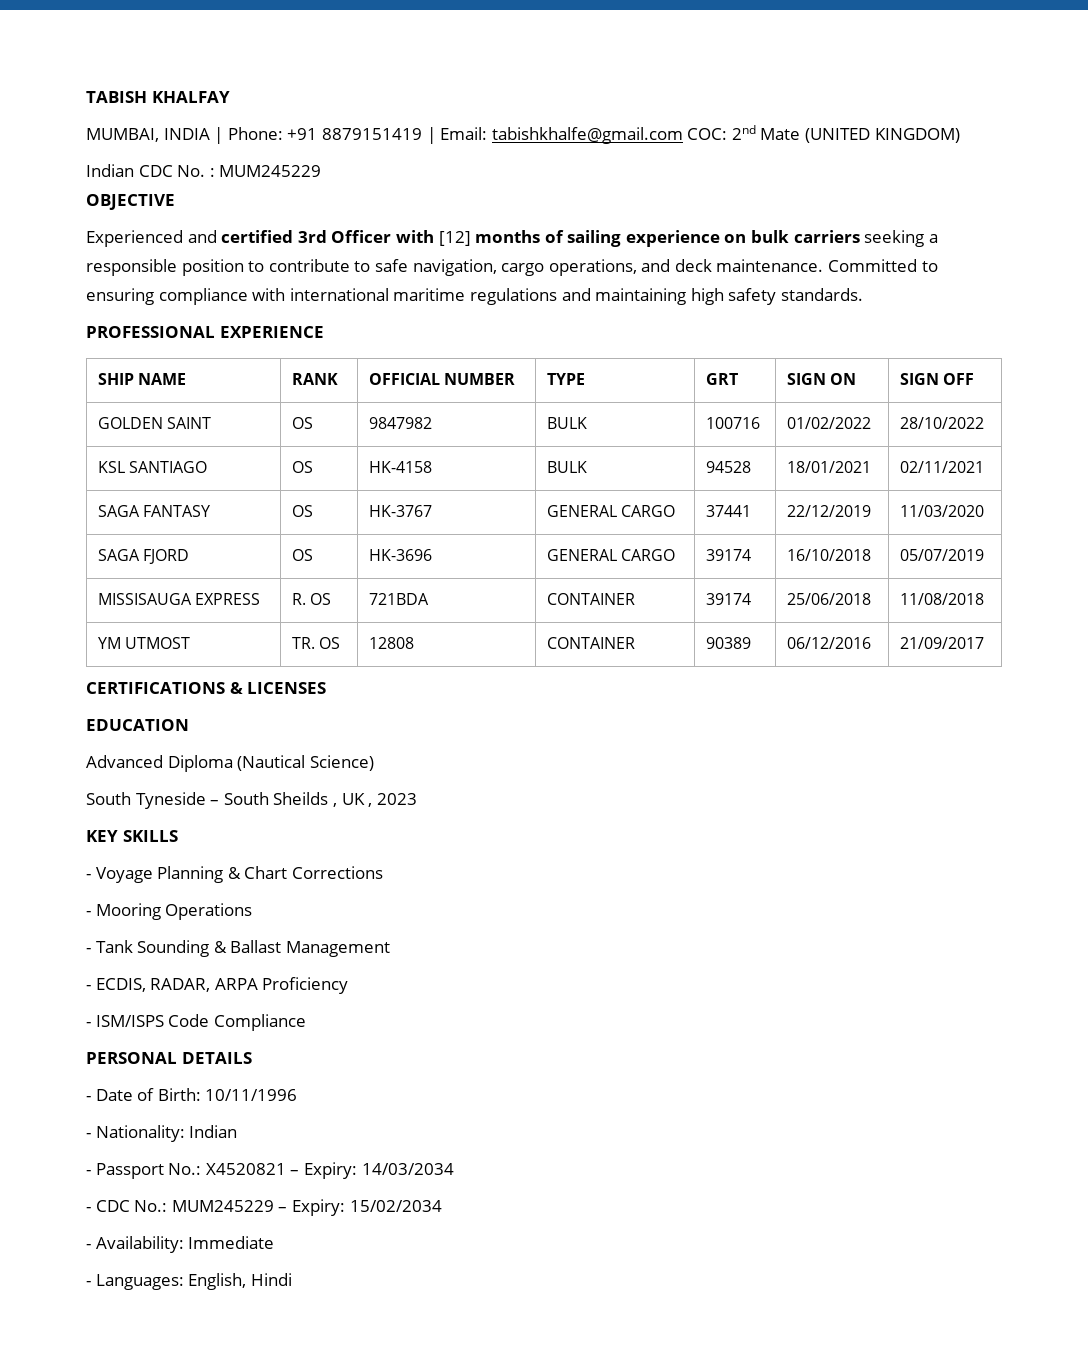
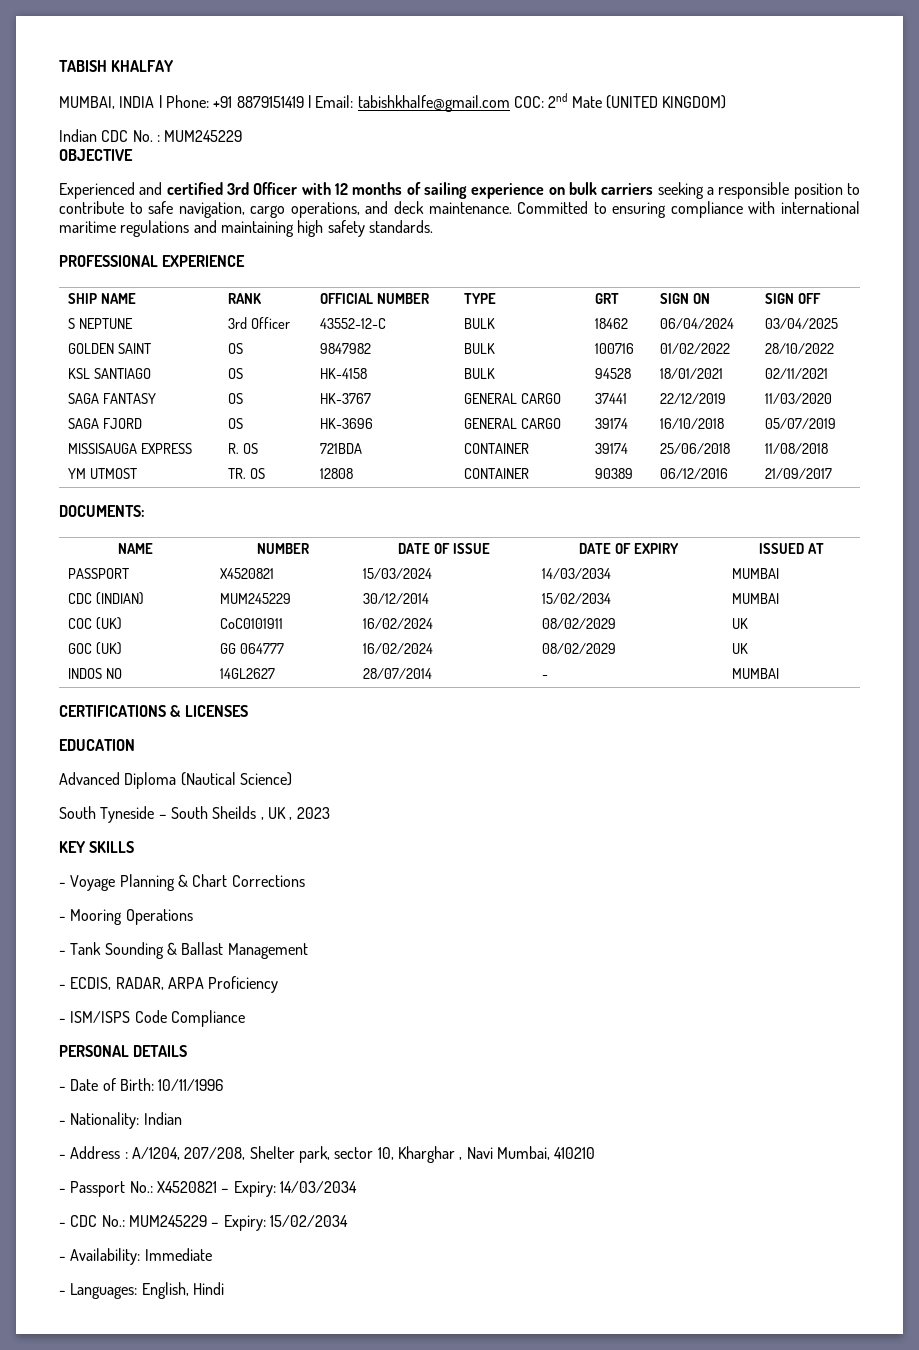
- Experienced and certified 3rd Officer with [12] months of sailing experience on bulk carriers seeking a responsible position to contribute to safe navigation, cargo operations, and deck maintenance.
+ Experienced and certified 3rd Officer with 12 months of sailing experience on bulk carriers seeking a responsible position to contribute to safe navigation, cargo operations, and deck maintenance.
+ S NEPTUNE | 3rd Officer | 43552-12-C | BULK | 18462 | 06/04/2024 | 03/04/2025
+ DOCUMENTS:
+ NAME | NUMBER | DATE OF ISSUE | DATE OF EXPIRY | ISSUED AT
+ PASSPORT | X4520821 | 15/03/2024 | 14/03/2034 | MUMBAI
+ CDC (INDIAN) | MUM245229 | 30/12/2014 | 15/02/2034 | MUMBAI
+ COC (UK) | CoC0101911 | 16/02/2024 | 08/02/2029 | UK
+ GOC (UK) | GG 064777 | 16/02/2024 | 08/02/2029 | UK
+ INDOS NO | 14GL2627 | 28/07/2014 | - | MUMBAI
+ - Address : A/1204, 207/208, Shelter park, sector 10, Kharghar , Navi Mumbai, 410210

